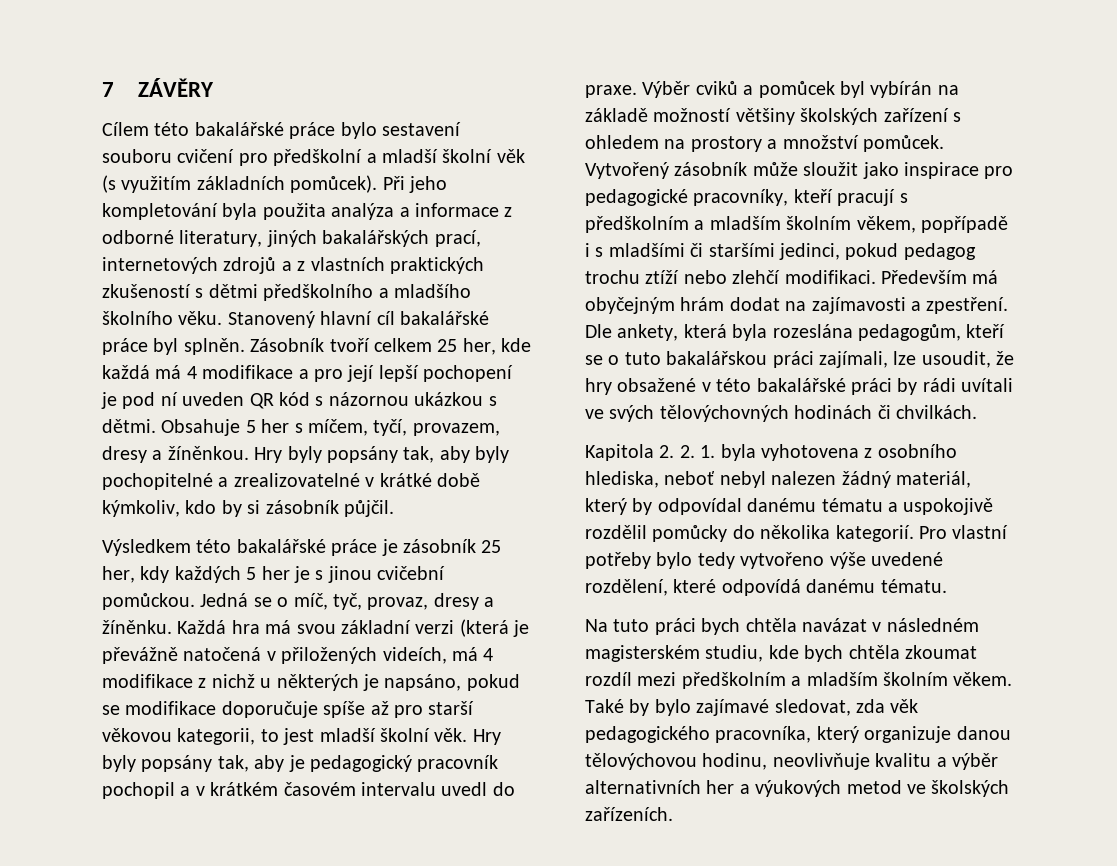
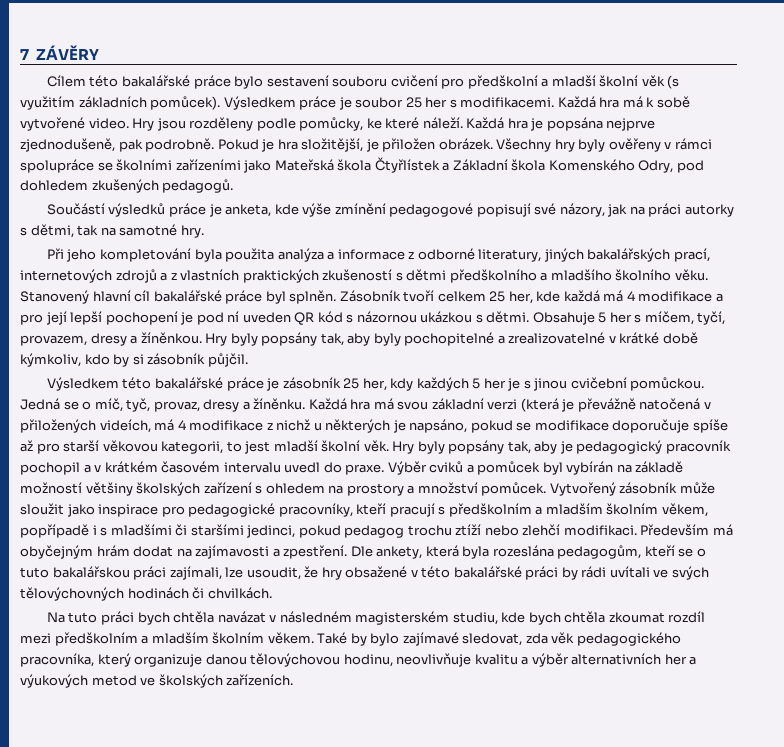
- Cílem této bakalářské práce bylo sestavení souboru cvičení pro předškolní a mladší školní věk (s využitím základních pomůcek). Při jeho kompletování byla použita analýza a informace z odborné literatury, jiných bakalářských prací, internetových zdrojů a z vlastních praktických zkušeností s dětmi předškolního a mladšího školního věku.
+ Cílem této bakalářské práce bylo sestavení souboru cvičení pro předškolní a mladší školní věk (s využitím základních pomůcek). Výsledkem práce je soubor 25 her s modifikacemi. Každá hra má k sobě vytvořené video. Hry jsou rozděleny podle pomůcky, ke které náleží. Každá hra je popsána nejprve zjednodušeně, pak podrobně. Pokud je hra složitější, je přiložen obrázek. Všechny hry byly ověřeny v rámci spolupráce se školními zařízeními jako Mateřská škola Čtyřlístek a Základní škola Komenského Odry, pod dohledem zkušených pedagogů.
+ Součástí výsledků práce je anketa, kde výše zmínění pedagogové popisují své názory, jak na práci autorky s dětmi, tak na samotné hry.
+ Při jeho kompletování byla použita analýza a informace z odborné literatury, jiných bakalářských prací, internetových zdrojů a z vlastních praktických zkušeností s dětmi předškolního a mladšího školního věku.
- Kapitola 2. 2. 1. byla vyhotovena z osobního hlediska, neboť nebyl nalezen žádný materiál, který by odpovídal danému tématu a uspokojivě rozdělil pomůcky do několika kategorií. Pro vlastní potřeby bylo tedy vytvořeno výše uvedené rozdělení, které odpovídá danému tématu.

